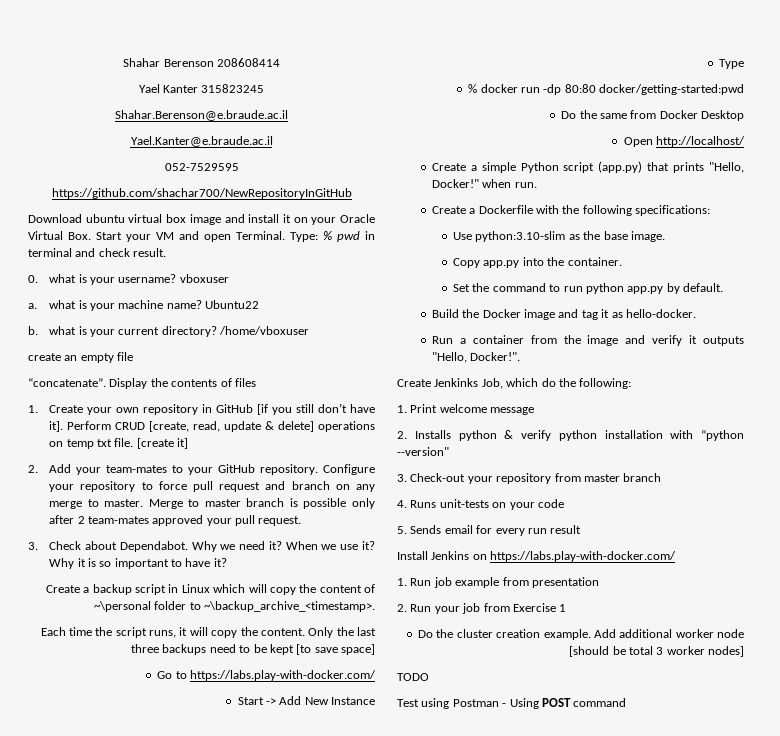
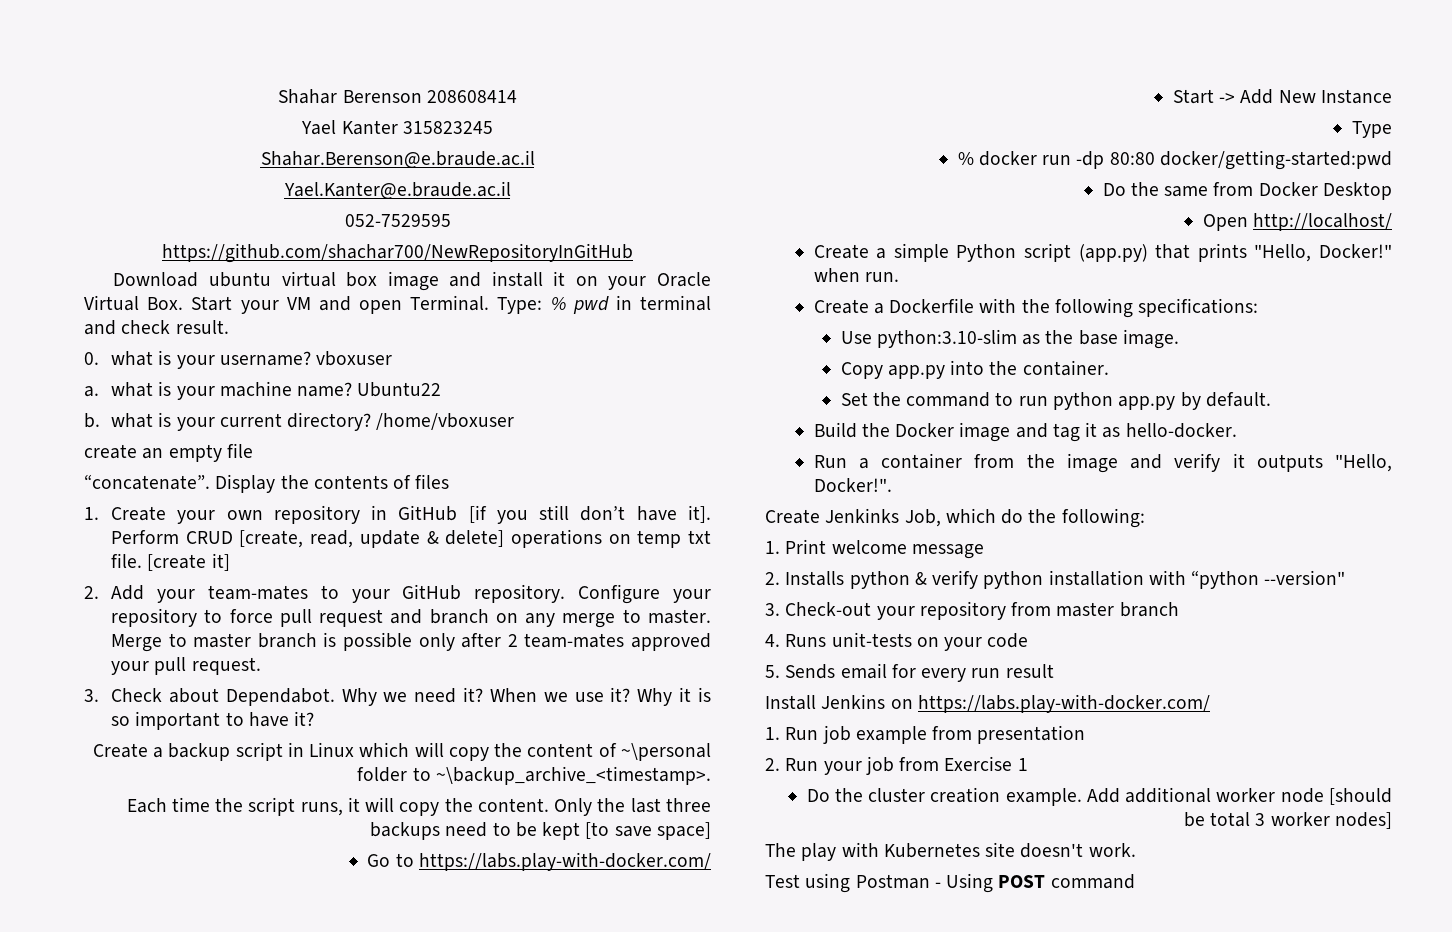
- TODO
+ The play with Kubernetes site doesn't work.

